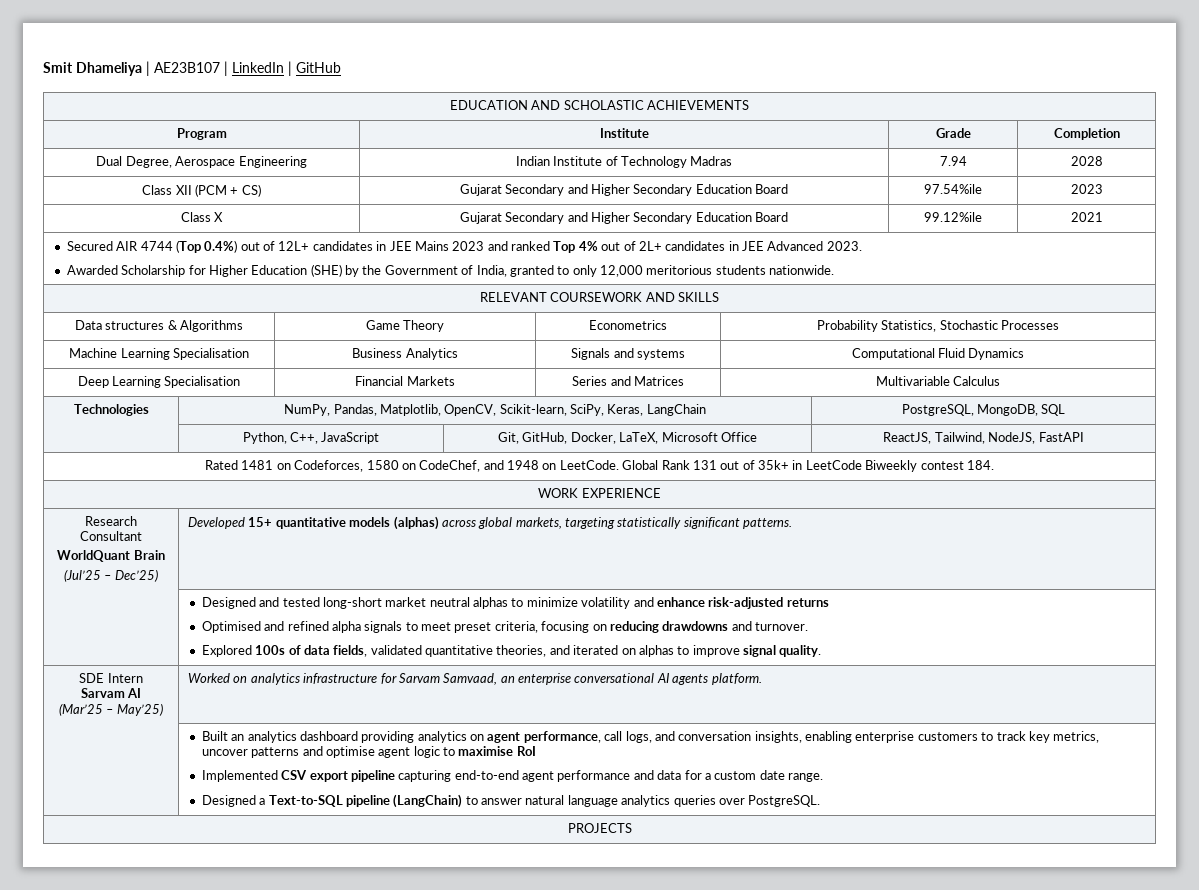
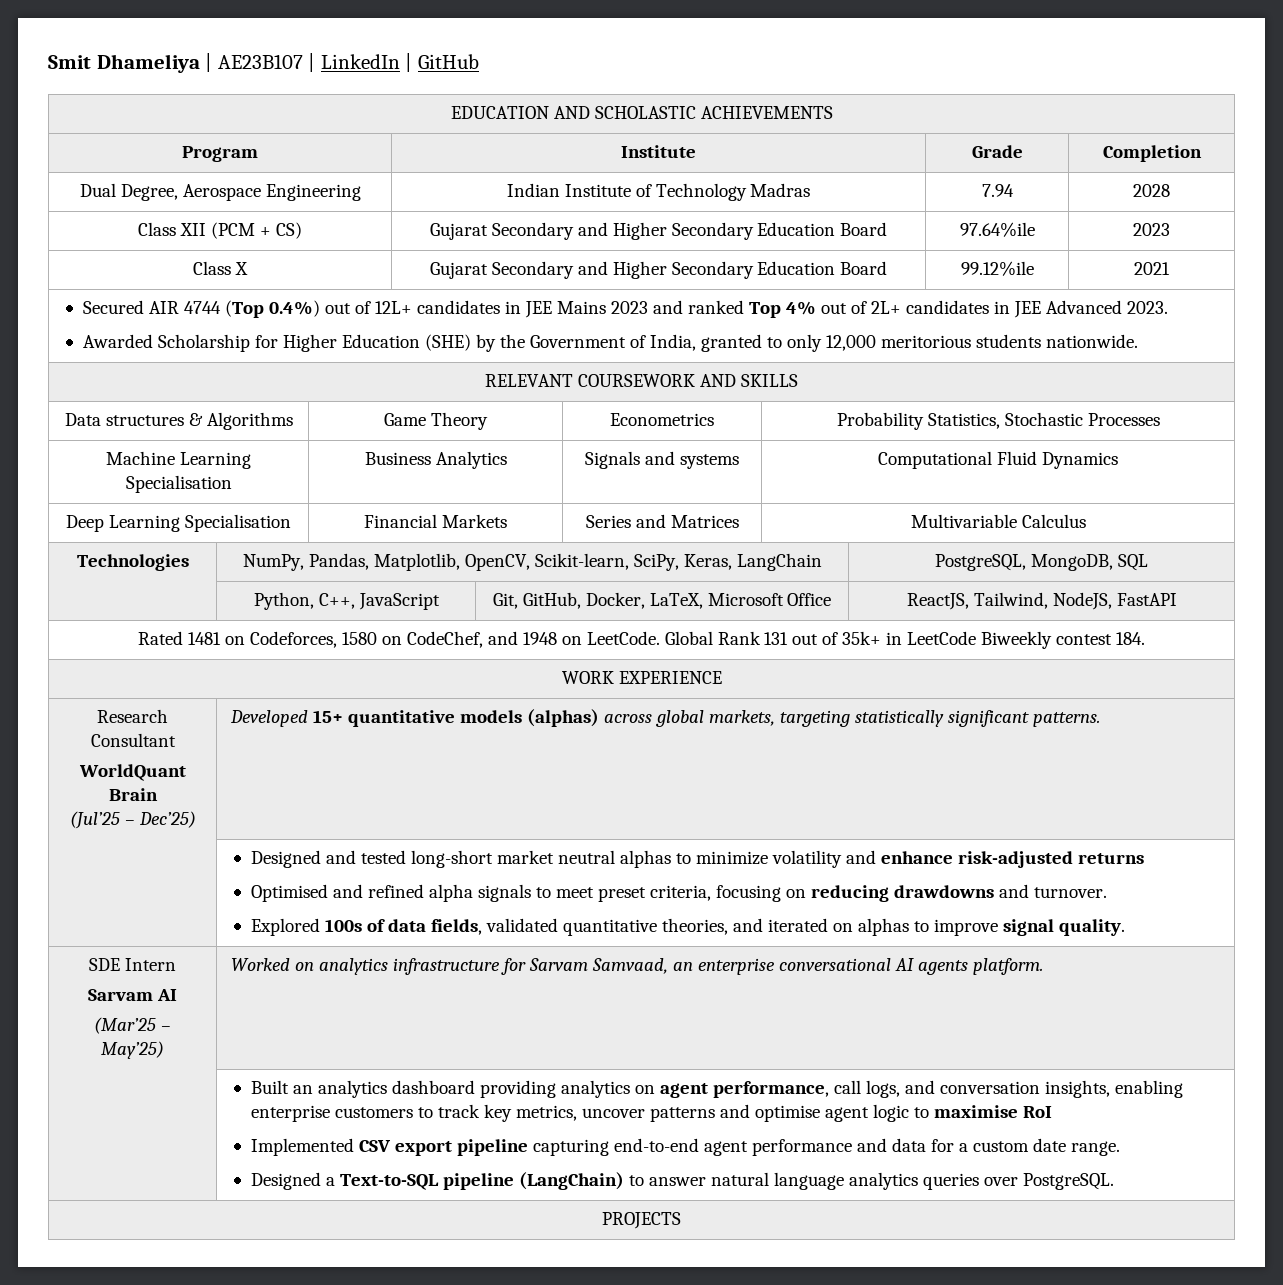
- Class XII (PCM + CS) | Gujarat Secondary and Higher Secondary Education Board | 97.54%ile | 2023
+ Class XII (PCM + CS) | Gujarat Secondary and Higher Secondary Education Board | 97.64%ile | 2023

